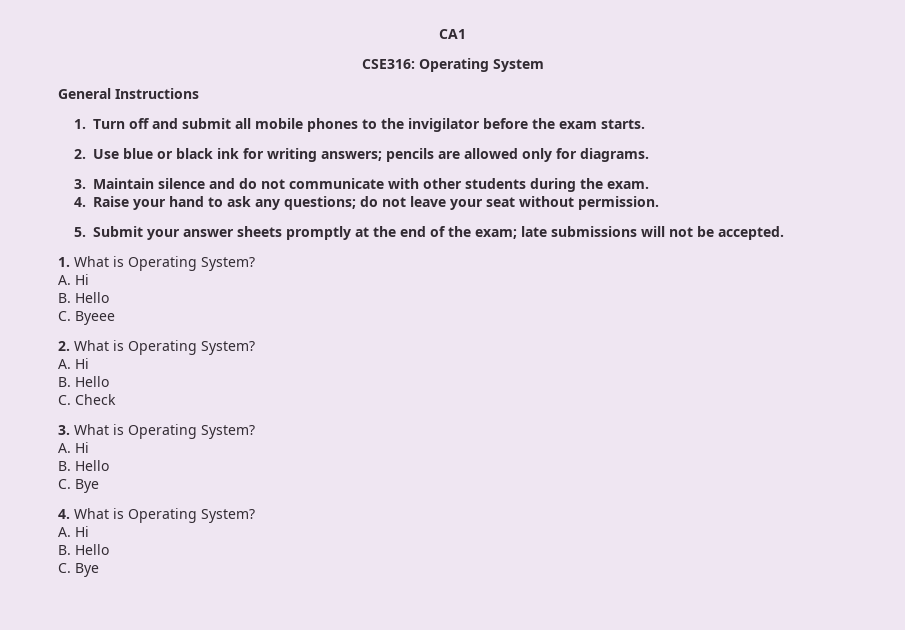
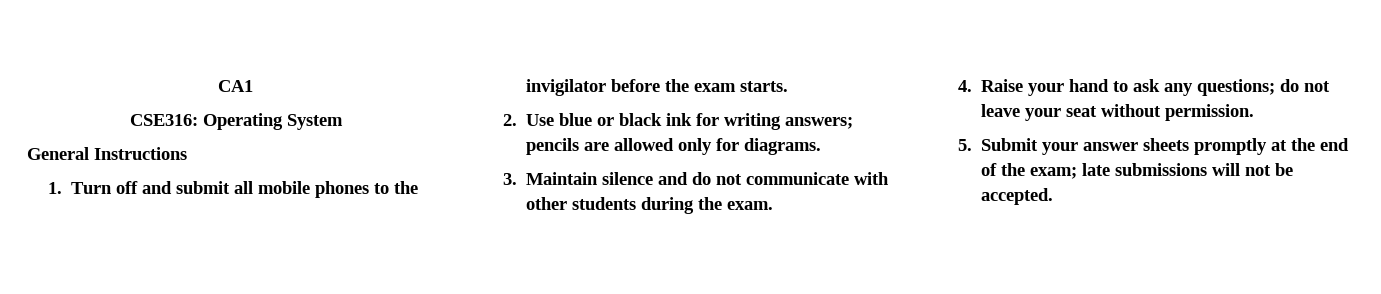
- 1. What is Operating System?
- A. Hi
- B. Hello
- C. Byeee
- 2. What is Operating System?
- A. Hi
- B. Hello
- C. Check
- 3. What is Operating System?
- A. Hi
- B. Hello
- C. Bye
- 4. What is Operating System?
- A. Hi
- B. Hello
- C. Bye

